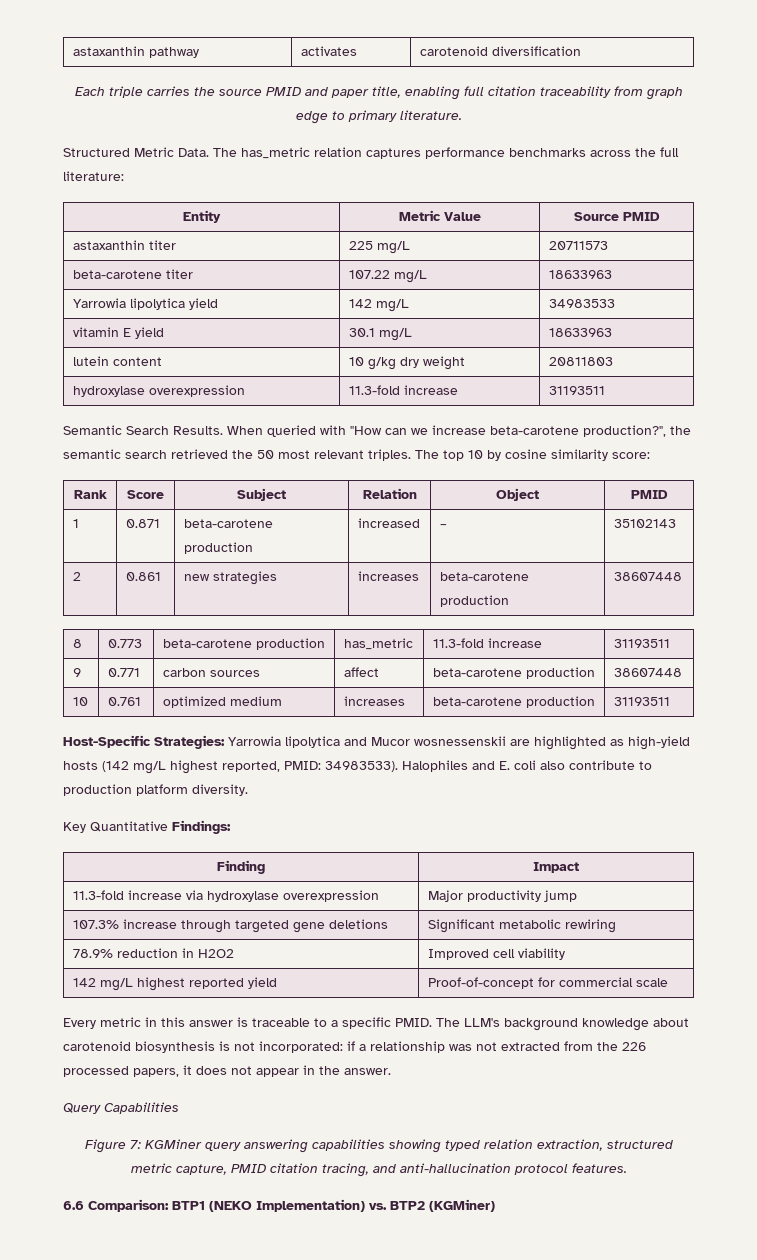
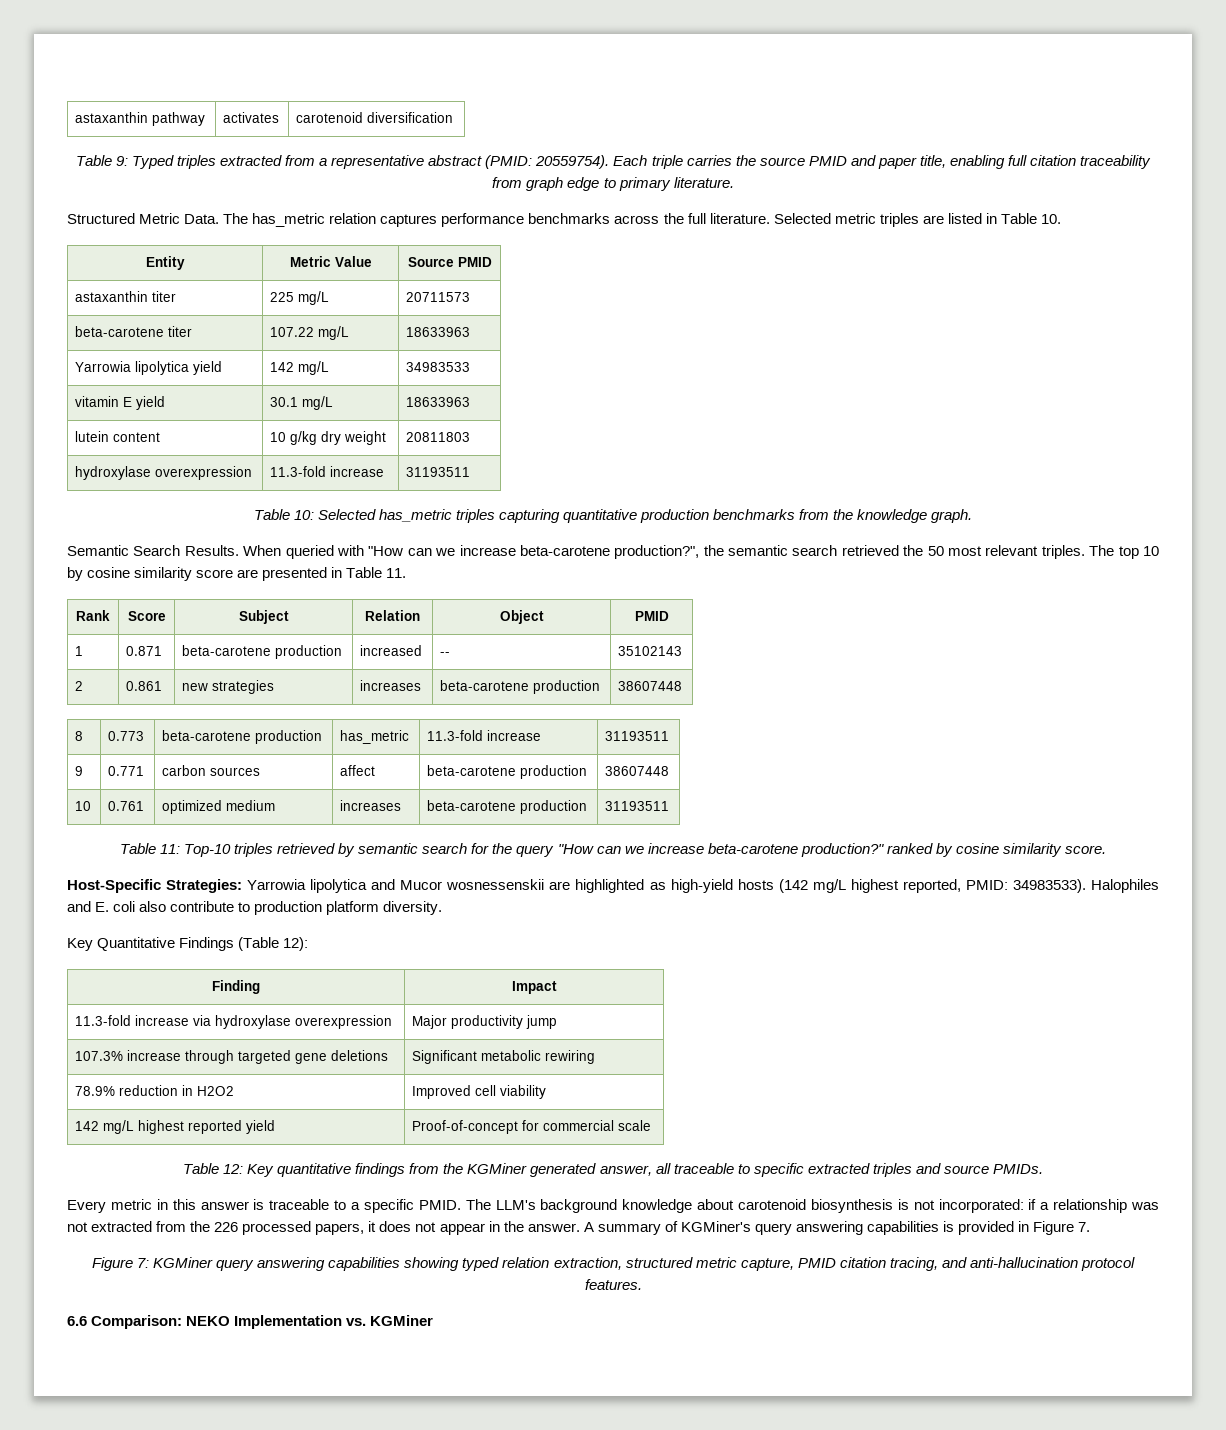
+ Table 9: Typed triples extracted from a representative abstract (PMID: 20559754).
- The has_metric relation captures performance benchmarks across the full literature:
+ The has_metric relation captures performance benchmarks across the full literature. Selected metric triples are listed in Table 10.
+ Table 10: Selected has_metric triples capturing quantitative production benchmarks from the knowledge graph.
- The top 10 by cosine similarity score:
+ The top 10 by cosine similarity score are presented in Table 11.
- 1 | 0.871 | beta-carotene production | increased | – | 35102143
+ 1 | 0.871 | beta-carotene production | increased | -- | 35102143
+ Table 11: Top-10 triples retrieved by semantic search for the query "How can we increase beta-carotene production?" ranked by cosine similarity score.
- Key Quantitative Findings:
+ Key Quantitative Findings (Table 12):
+ Table 12: Key quantitative findings from the KGMiner generated answer, all traceable to specific extracted triples and source PMIDs.
- The LLM's background knowledge about carotenoid biosynthesis is not incorporated: if a relationship was not extracted from the 226 processed papers, it does not appear in the answer.
- Query Capabilities
+ The LLM's background knowledge about carotenoid biosynthesis is not incorporated: if a relationship was not extracted from the 226 processed papers, it does not appear in the answer. A summary of KGMiner's query answering capabilities is provided in Figure 7.
- 6.6 Comparison: BTP1 (NEKO Implementation) vs. BTP2 (KGMiner)
+ 6.6 Comparison: NEKO Implementation vs. KGMiner

